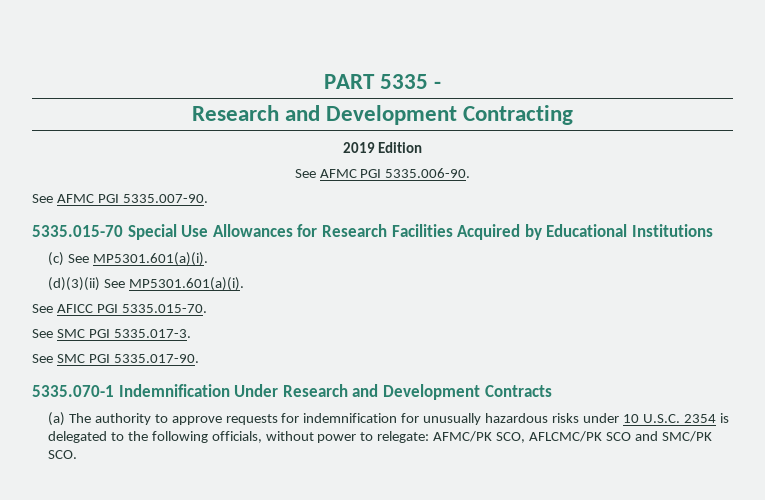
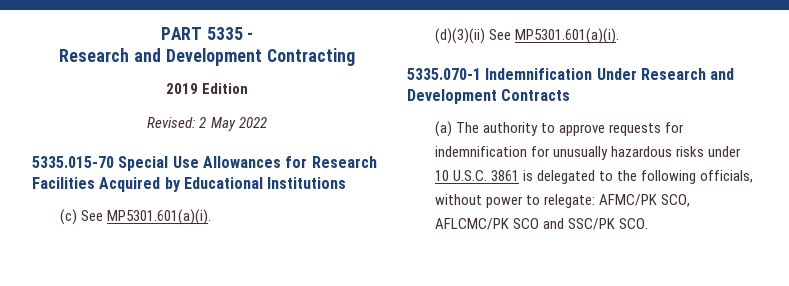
- See AFMC PGI 5335.006-90.
- See AFMC PGI 5335.007-90.
+ Revised: 2 May 2022
- See AFICC PGI 5335.015-70.
- See SMC PGI 5335.017-3.
- See SMC PGI 5335.017-90.
- (a) The authority to approve requests for indemnification for unusually hazardous risks under 10 U.S.C. 2354 is delegated to the following officials, without power to relegate: AFMC/PK SCO, AFLCMC/PK SCO and SMC/PK SCO.
+ (a) The authority to approve requests for indemnification for unusually hazardous risks under 10 U.S.C. 3861 is delegated to the following officials, without power to relegate: AFMC/PK SCO, AFLCMC/PK SCO and SSC/PK SCO.

